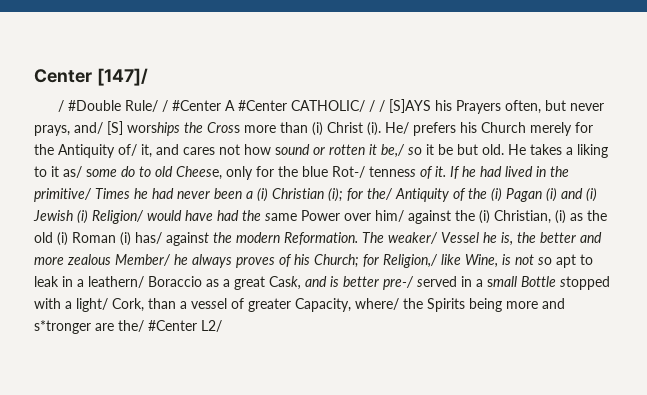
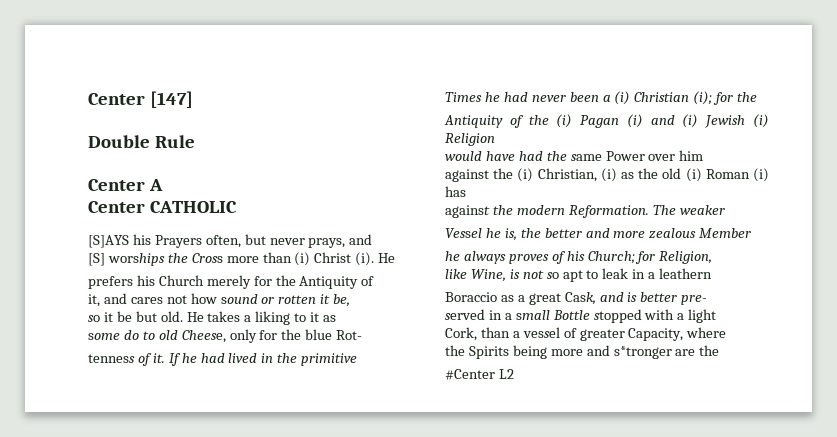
- Center [147]/
- / #Double Rule/ / #Center A #Center CATHOLIC/ / / [S]AYS his Prayers often, but never prays, and/ [S] worships the Cross more than (i) Christ (i). He/ prefers his Church merely for the Antiquity of/ it, and cares not how sound or rotten it be,/ so it be but old.
+ Center [147]
+ Double Rule
+ Center A
+ Center CATHOLIC
+ [S]AYS his Prayers often, but never prays, and
+ [S] worships the Cross more than (i) Christ (i). He
+ prefers his Church merely for the Antiquity of
+ it, and cares not how sound or rotten it be,
+ so it be but old.
- He takes a liking to it as/ some do to old Cheese, only for the blue Rot-/ tenness of it.
+ He takes a liking to it as
+ some do to old Cheese, only for the blue Rot-
+ tenness of it.
- If he had lived in the primitive/ Times he had never been a (i) Christian (i); for the/ Antiquity of the (i) Pagan (i) and (i) Jewish (i) Religion/ would have had the same Power over him/ against the (i) Christian, (i) as the old (i) Roman (i) has/ against the modern Reformation.
+ If he had lived in the primitive
+ Times he had never been a (i) Christian (i); for the
+ Antiquity of the (i) Pagan (i) and (i) Jewish (i) Religion
+ would have had the same Power over him
+ against the (i) Christian, (i) as the old (i) Roman (i) has
+ against the modern Reformation.
- The weaker/ Vessel he is, the better and more zealous Member/ he always proves of his Church; for Religion,/ like Wine, is not so apt to leak in a leathern/ Boraccio as a great Cask, and is better pre-/ served in a small Bottle stopped with a light/ Cork, than a vessel of greater Capacity, where/ the Spirits being more and s*tronger are the/ #Center L2/
+ The weaker
+ Vessel he is, the better and more zealous Member
+ he always proves of his Church; for Religion,
+ like Wine, is not so apt to leak in a leathern
+ Boraccio as a great Cask, and is better pre-
+ served in a small Bottle stopped with a light
+ Cork, than a vessel of greater Capacity, where
+ the Spirits being more and s*tronger are the
+ #Center L2

